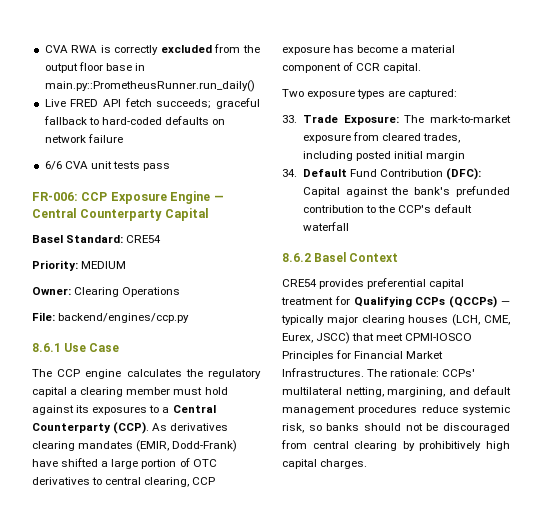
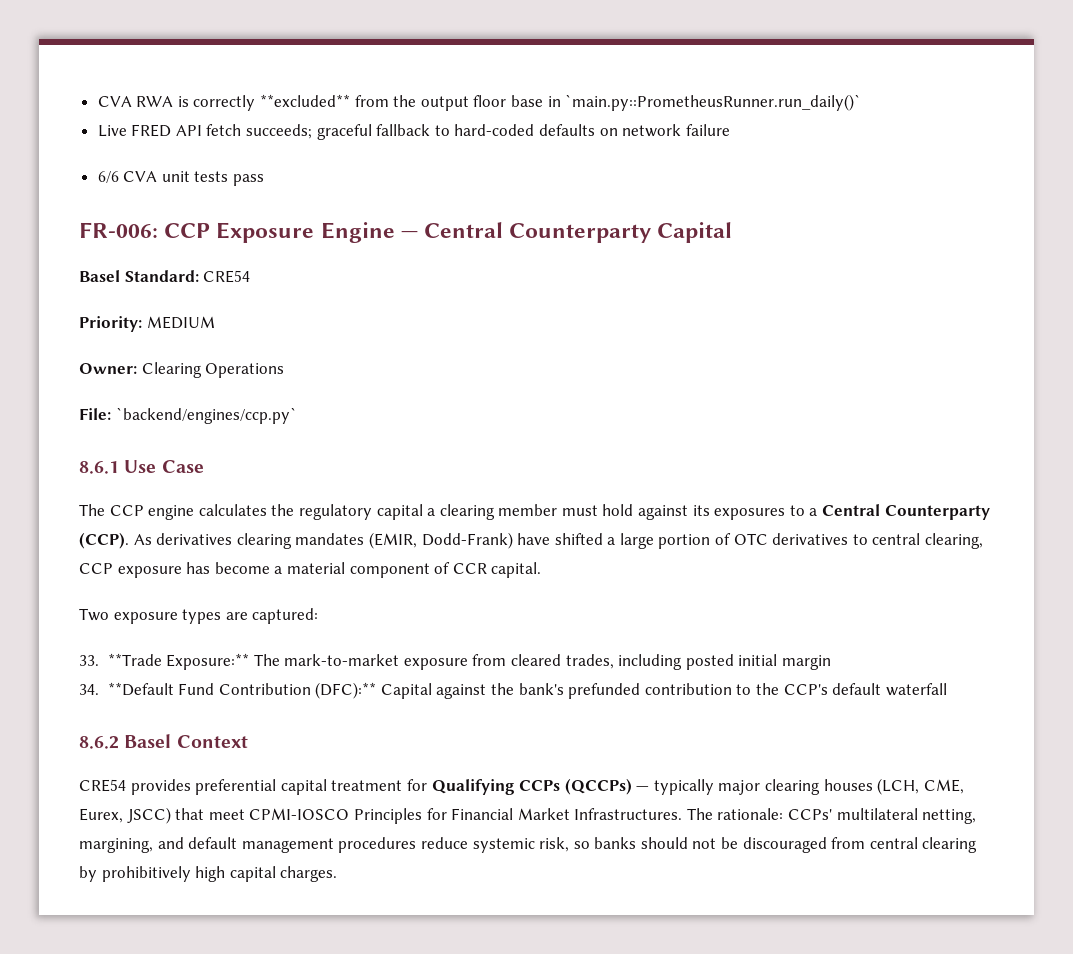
- CVA RWA is correctly excluded from the output floor base in main.py::PrometheusRunner.run_daily()
+ CVA RWA is correctly **excluded** from the output floor base in `main.py::PrometheusRunner.run_daily()`
- File: backend/engines/ccp.py
+ File: `backend/engines/ccp.py`
- 33. Trade Exposure: The mark-to-market exposure from cleared trades, including posted initial margin
+ 33. **Trade Exposure:** The mark-to-market exposure from cleared trades, including posted initial margin
- 34. Default Fund Contribution (DFC): Capital against the bank's prefunded contribution to the CCP's default waterfall
+ 34. **Default Fund Contribution (DFC):** Capital against the bank's prefunded contribution to the CCP's default waterfall

